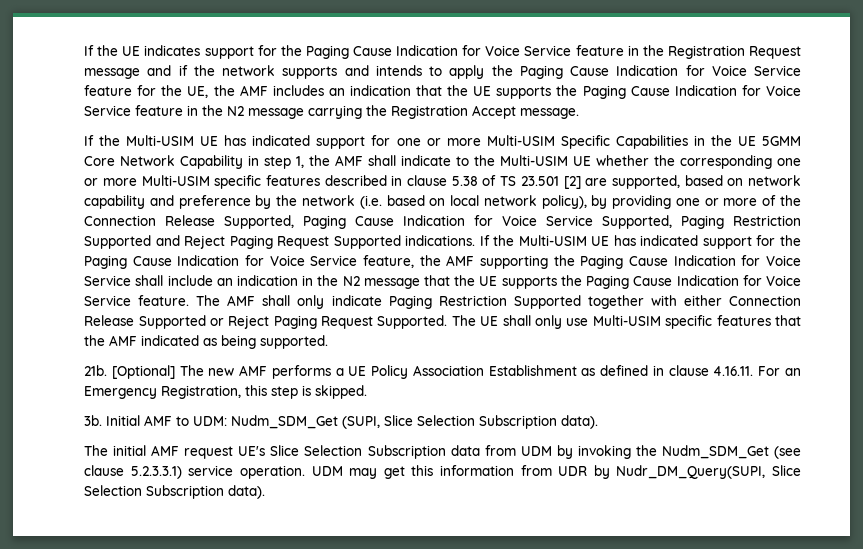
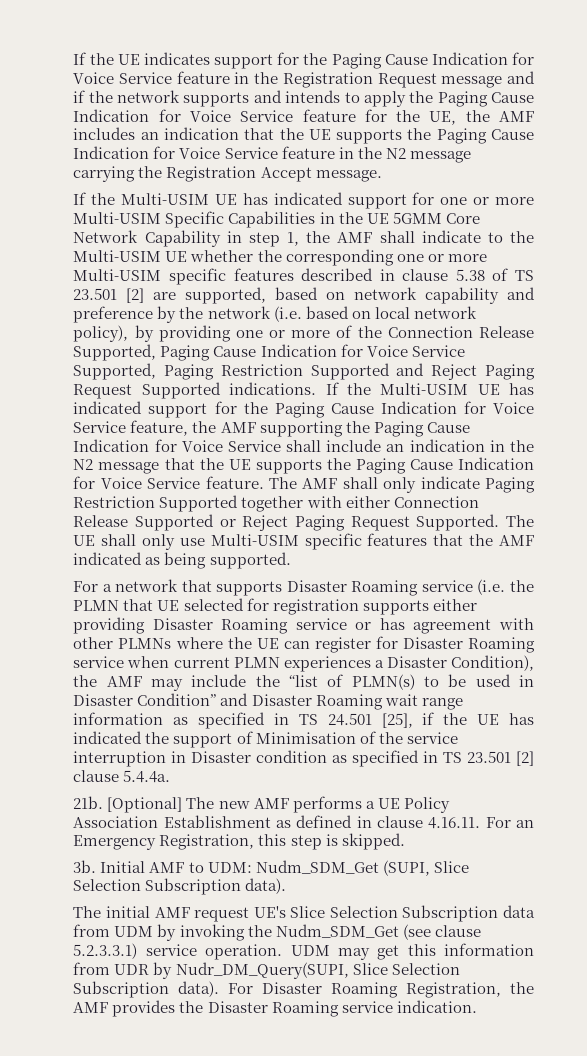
+ For a network that supports Disaster Roaming service (i.e. the PLMN that UE selected for registration supports either providing Disaster Roaming service or has agreement with other PLMNs where the UE can register for Disaster Roaming service when current PLMN experiences a Disaster Condition), the AMF may include the “list of PLMN(s) to be used in Disaster Condition” and Disaster Roaming wait range information as specified in TS 24.501 [25], if the UE has indicated the support of Minimisation of the service interruption in Disaster condition as specified in TS 23.501 [2] clause 5.4.4a.
+ For Disaster Roaming Registration, the AMF provides the Disaster Roaming service indication.

